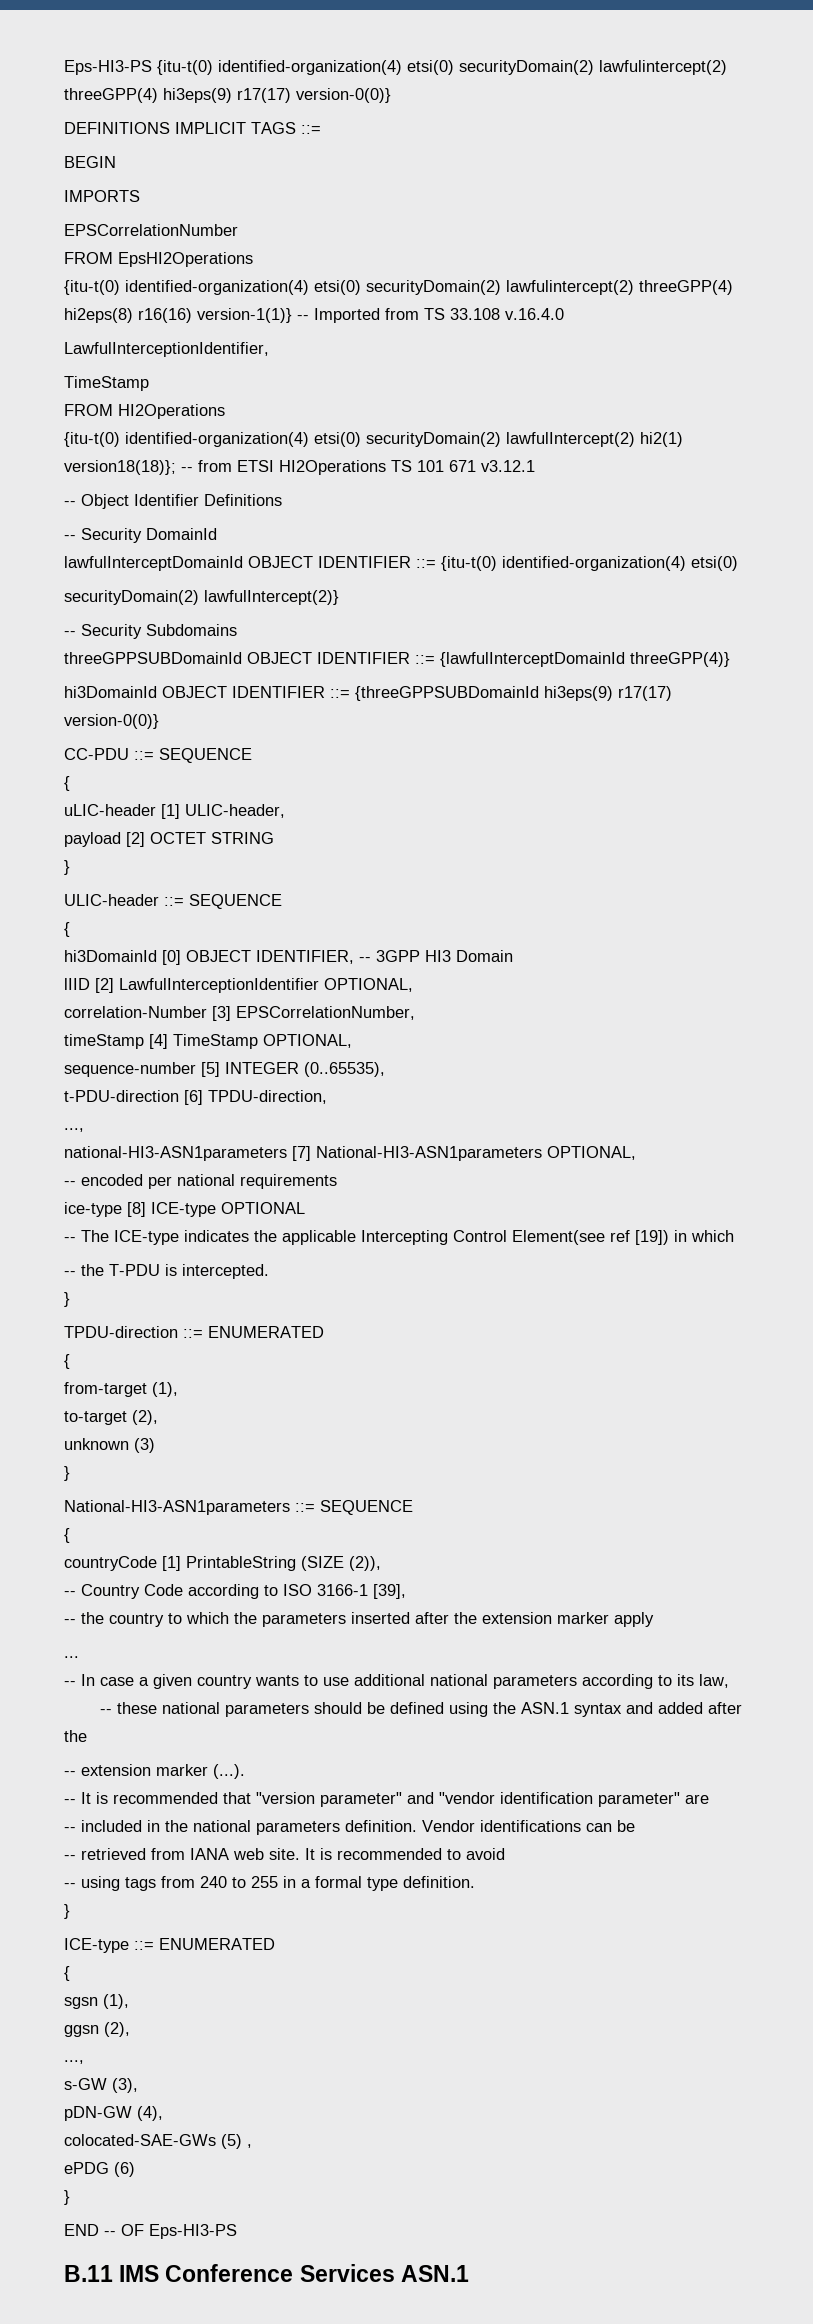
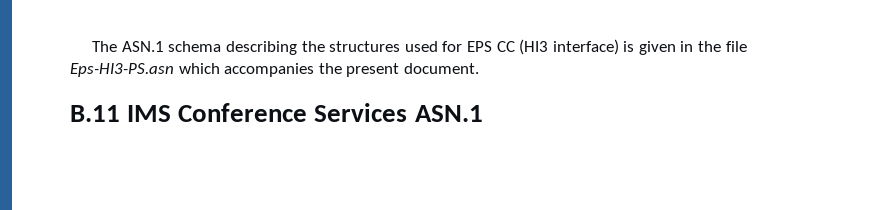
- Eps-HI3-PS {itu-t(0) identified-organization(4) etsi(0) securityDomain(2) lawfulintercept(2) threeGPP(4) hi3eps(9) r17(17) version-0(0)}
- DEFINITIONS IMPLICIT TAGS ::=
- BEGIN
- IMPORTS
- EPSCorrelationNumber
- FROM EpsHI2Operations
- {itu-t(0) identified-organization(4) etsi(0) securityDomain(2) lawfulintercept(2) threeGPP(4) hi2eps(8) r16(16) version-1(1)} -- Imported from TS 33.108 v.16.4.0
- LawfulInterceptionIdentifier,
- TimeStamp
- FROM HI2Operations
- {itu-t(0) identified-organization(4) etsi(0) securityDomain(2) lawfulIntercept(2) hi2(1) version18(18)}; -- from ETSI HI2Operations TS 101 671 v3.12.1
- -- Object Identifier Definitions
- -- Security DomainId
- lawfulInterceptDomainId OBJECT IDENTIFIER ::= {itu-t(0) identified-organization(4) etsi(0)
- securityDomain(2) lawfulIntercept(2)}
- -- Security Subdomains
- threeGPPSUBDomainId OBJECT IDENTIFIER ::= {lawfulInterceptDomainId threeGPP(4)}
- hi3DomainId OBJECT IDENTIFIER ::= {threeGPPSUBDomainId hi3eps(9) r17(17) version-0(0)}
- CC-PDU ::= SEQUENCE
- {
- uLIC-header [1] ULIC-header,
- payload [2] OCTET STRING
- }
- ULIC-header ::= SEQUENCE
- {
- hi3DomainId [0] OBJECT IDENTIFIER, -- 3GPP HI3 Domain
- lIID [2] LawfulInterceptionIdentifier OPTIONAL,
- correlation-Number [3] EPSCorrelationNumber,
- timeStamp [4] TimeStamp OPTIONAL,
- sequence-number [5] INTEGER (0..65535),
- t-PDU-direction [6] TPDU-direction,
- ...,
- national-HI3-ASN1parameters [7] National-HI3-ASN1parameters OPTIONAL,
- -- encoded per national requirements
- ice-type [8] ICE-type OPTIONAL
- -- The ICE-type indicates the applicable Intercepting Control Element(see ref [19]) in which
- -- the T-PDU is intercepted.
- }
- TPDU-direction ::= ENUMERATED
- {
- from-target (1),
- to-target (2),
- unknown (3)
- }
- National-HI3-ASN1parameters ::= SEQUENCE
- {
- countryCode [1] PrintableString (SIZE (2)),
- -- Country Code according to ISO 3166-1 [39],
- -- the country to which the parameters inserted after the extension marker apply
- ...
- -- In case a given country wants to use additional national parameters according to its law,
- -- these national parameters should be defined using the ASN.1 syntax and added after the
- -- extension marker (...).
- -- It is recommended that "version parameter" and "vendor identification parameter" are
- -- included in the national parameters definition. Vendor identifications can be
- -- retrieved from IANA web site. It is recommended to avoid
- -- using tags from 240 to 255 in a formal type definition.
- }
- ICE-type ::= ENUMERATED
- {
- sgsn (1),
- ggsn (2),
- ...,
- s-GW (3),
- pDN-GW (4),
- colocated-SAE-GWs (5) ,
- ePDG (6)
- }
- END -- OF Eps-HI3-PS
+ The ASN.1 schema describing the structures used for EPS CC (HI3 interface) is given in the file Eps-HI3-PS.asn which accompanies the present document.

